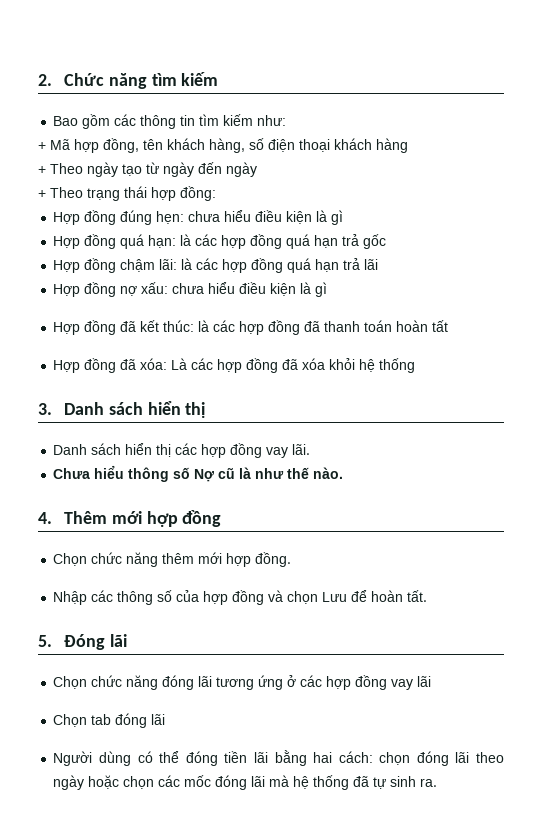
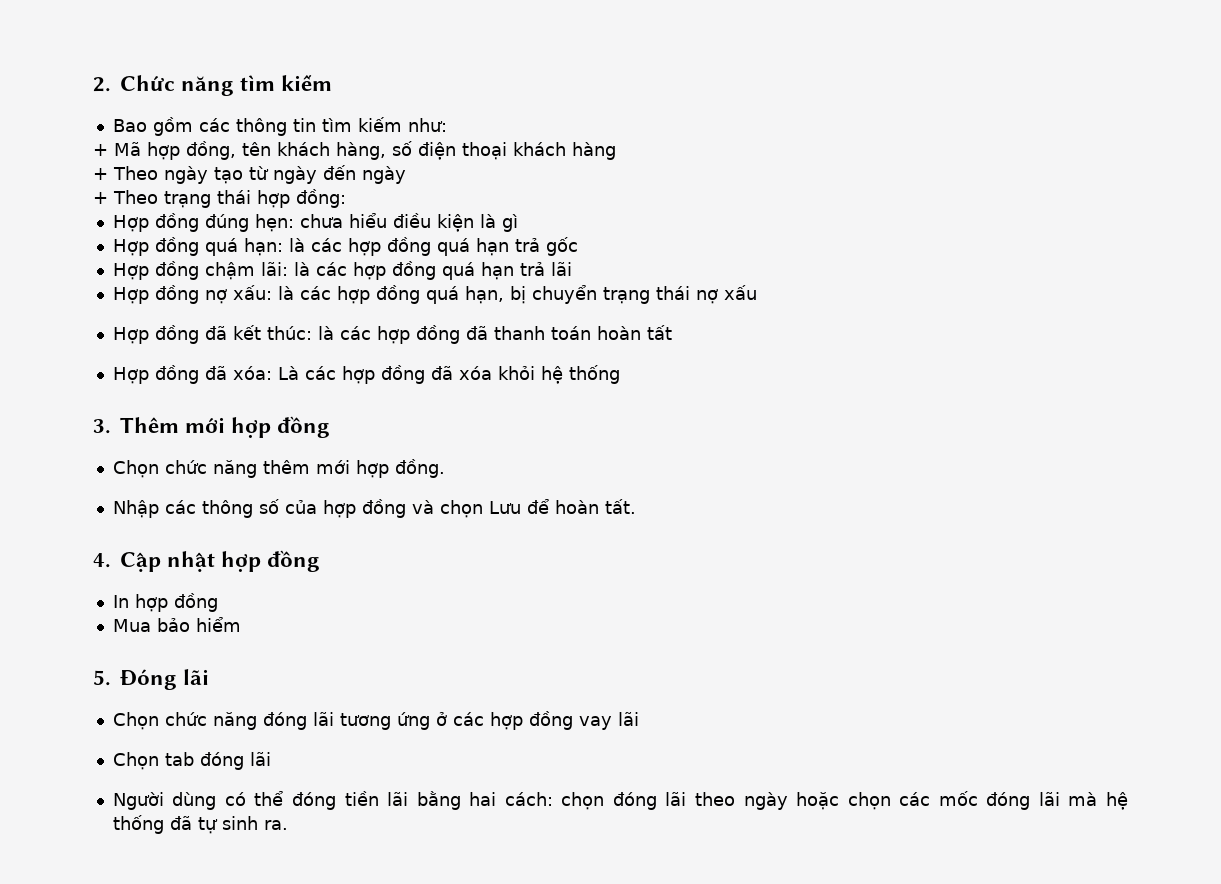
- Hợp đồng nợ xấu: chưa hiểu điều kiện là gì
+ Hợp đồng nợ xấu: là các hợp đồng quá hạn, bị chuyển trạng thái nợ xấu
- 3. Danh sách hiển thị
- Danh sách hiển thị các hợp đồng vay lãi.
- Chưa hiểu thông số Nợ cũ là như thế nào.
- 4. Thêm mới hợp đồng
+ 3. Thêm mới hợp đồng
+ 4. Cập nhật hợp đồng
+ In hợp đồng
+ Mua bảo hiểm

